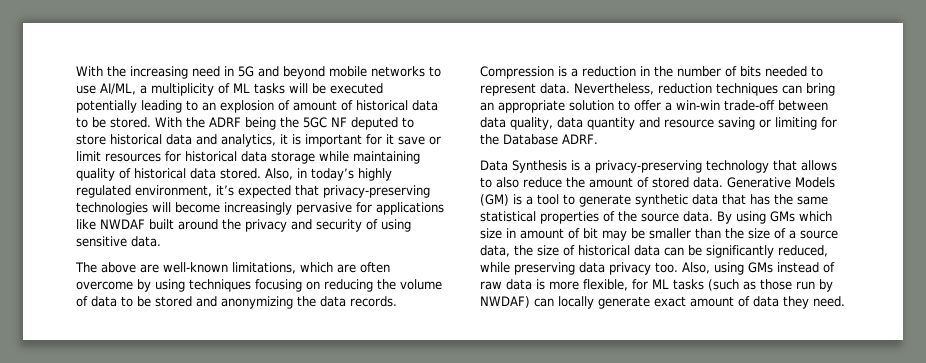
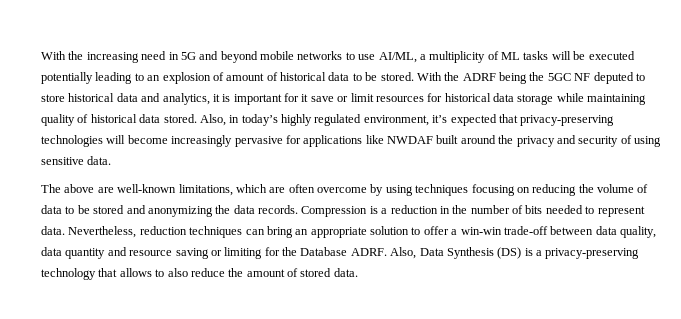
- Nevertheless, reduction techniques can bring an appropriate solution to offer a win-win trade-off between data quality, data quantity and resource saving or limiting for the Database ADRF.
- Data Synthesis is a privacy-preserving technology that allows to also reduce the amount of stored data. Generative Models (GM) is a tool to generate synthetic data that has the same statistical properties of the source data. By using GMs which size in amount of bit may be smaller than the size of a source data, the size of historical data can be significantly reduced, while preserving data privacy too. Also, using GMs instead of raw data is more flexible, for ML tasks (such as those run by NWDAF) can locally generate exact amount of data they need.
+ Nevertheless, reduction techniques can bring an appropriate solution to offer a win-win trade-off between data quality, data quantity and resource saving or limiting for the Database ADRF. Also, Data Synthesis (DS) is a privacy-preserving technology that allows to also reduce the amount of stored data.

